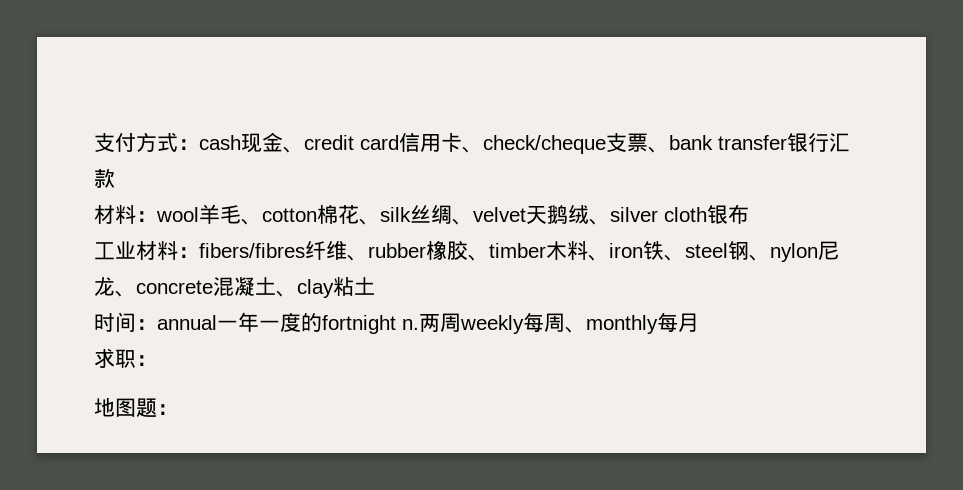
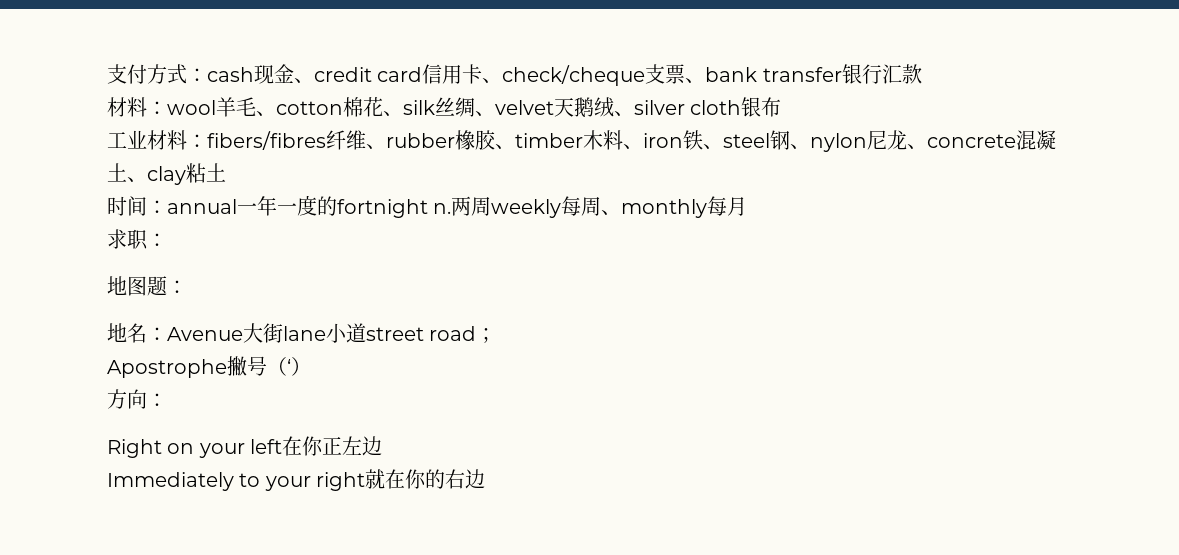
+ 地名：Avenue大街lane小道street road；
+ Apostrophe撇号（‘）
+ 方向：
+ Right on your left在你正左边
+ Immediately to your right就在你的右边

